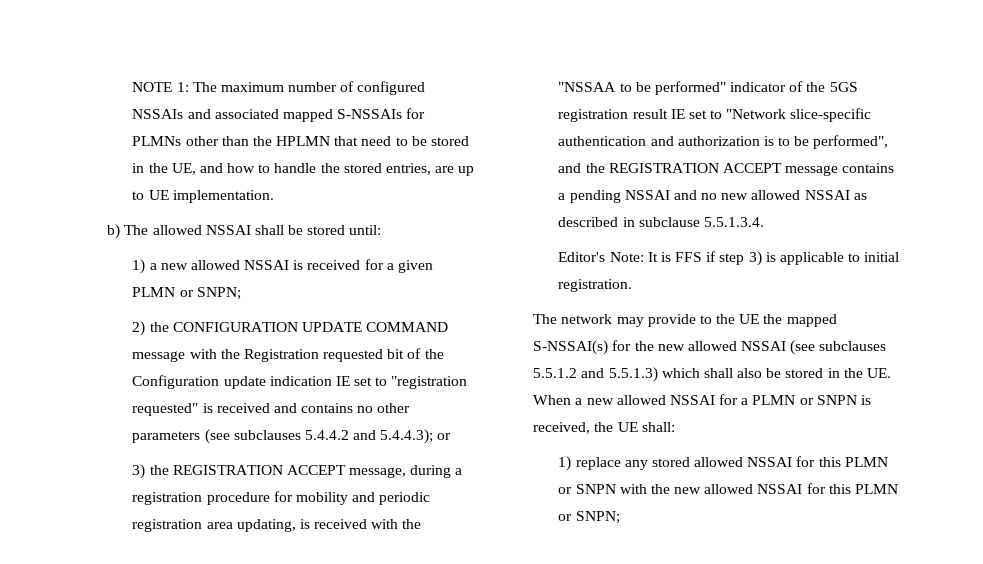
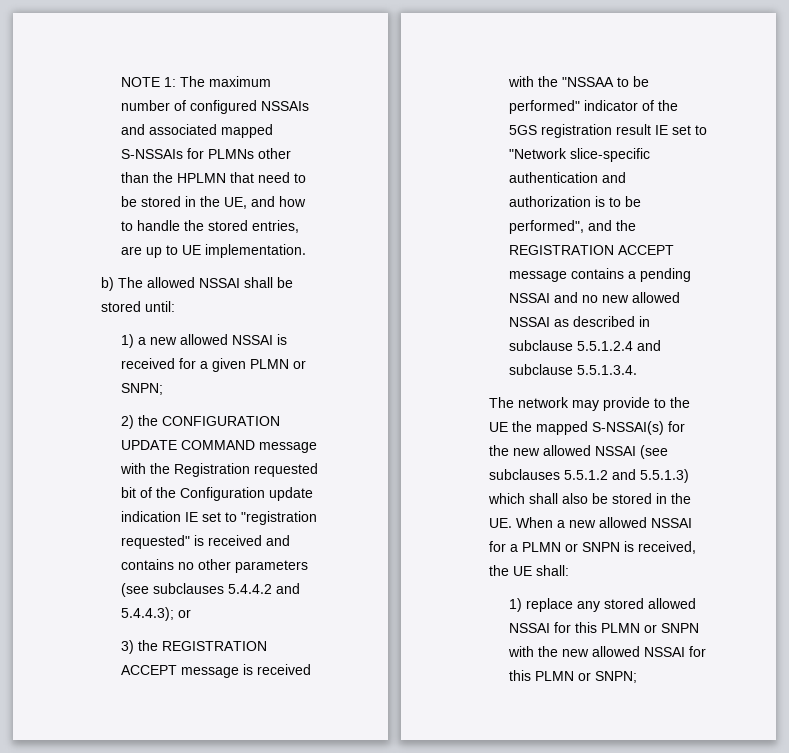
- 3) the REGISTRATION ACCEPT message, during a registration procedure for mobility and periodic registration area updating, is received with the "NSSAA to be performed" indicator of the 5GS registration result IE set to "Network slice-specific authentication and authorization is to be performed", and the REGISTRATION ACCEPT message contains a pending NSSAI and no new allowed NSSAI as described in subclause 5.5.1.3.4.
- Editor's Note: It is FFS if step 3) is applicable to initial registration.
+ 3) the REGISTRATION ACCEPT message is received with the "NSSAA to be performed" indicator of the 5GS registration result IE set to "Network slice-specific authentication and authorization is to be performed", and the REGISTRATION ACCEPT message contains a pending NSSAI and no new allowed NSSAI as described in subclause 5.5.1.2.4 and subclause 5.5.1.3.4.

